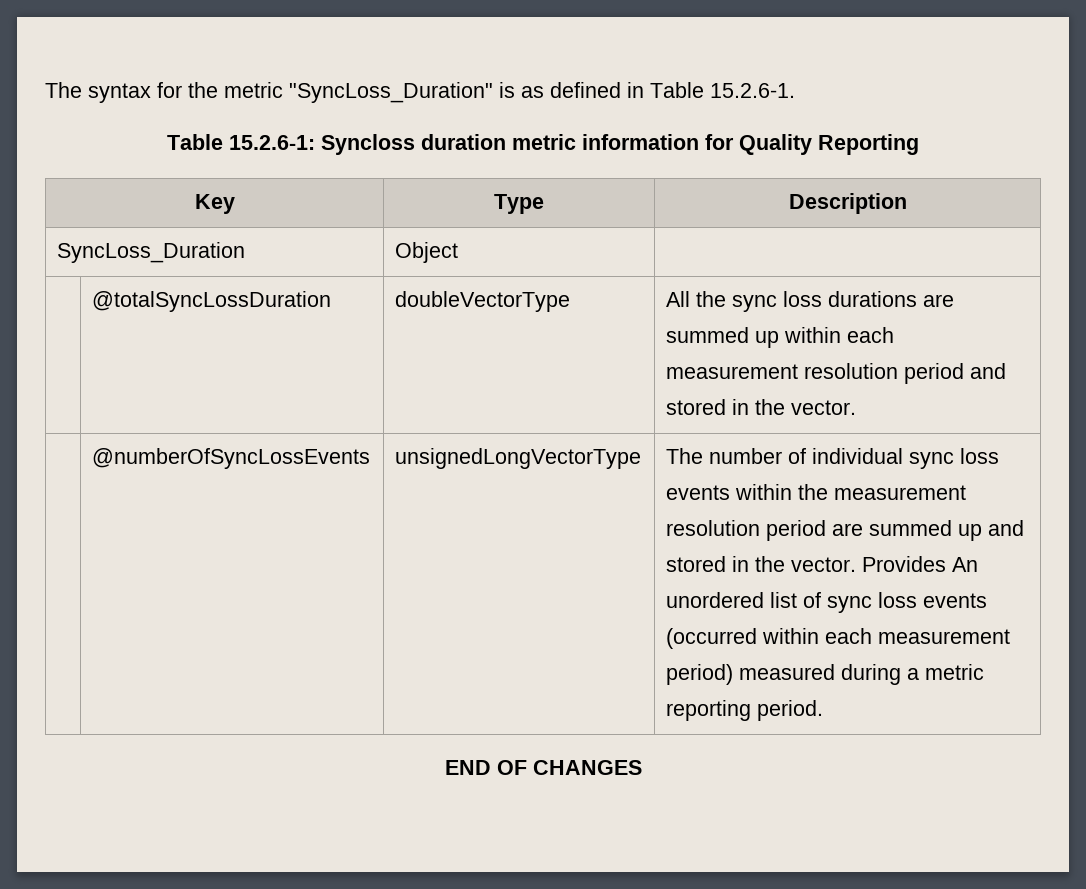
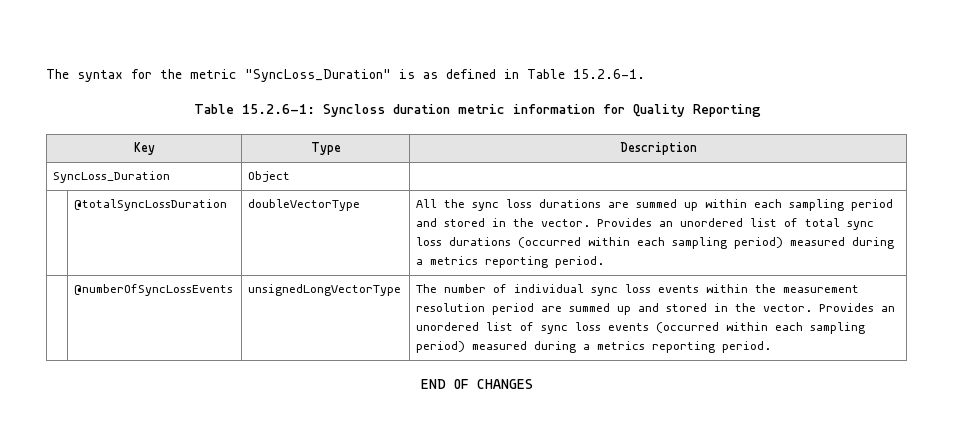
- | @totalSyncLossDuration | doubleVectorType | All the sync loss durations are summed up within each measurement resolution period and stored in the vector.
+ | @totalSyncLossDuration | doubleVectorType | All the sync loss durations are summed up within each sampling period and stored in the vector. Provides an unordered list of total sync loss durations (occurred within each sampling period) measured during a metrics reporting period.
- Provides An unordered list of sync loss events (occurred within each measurement period) measured during a metric reporting period.
+ Provides an unordered list of sync loss events (occurred within each sampling period) measured during a metrics reporting period.

